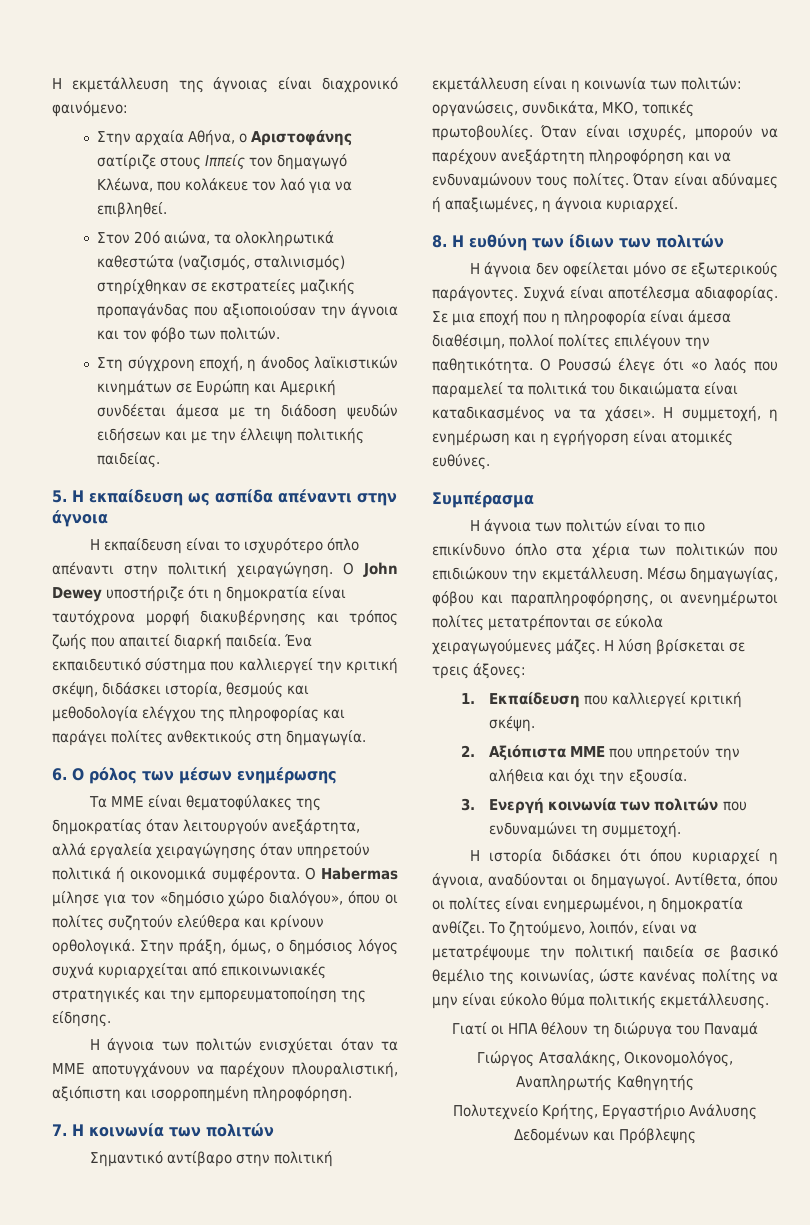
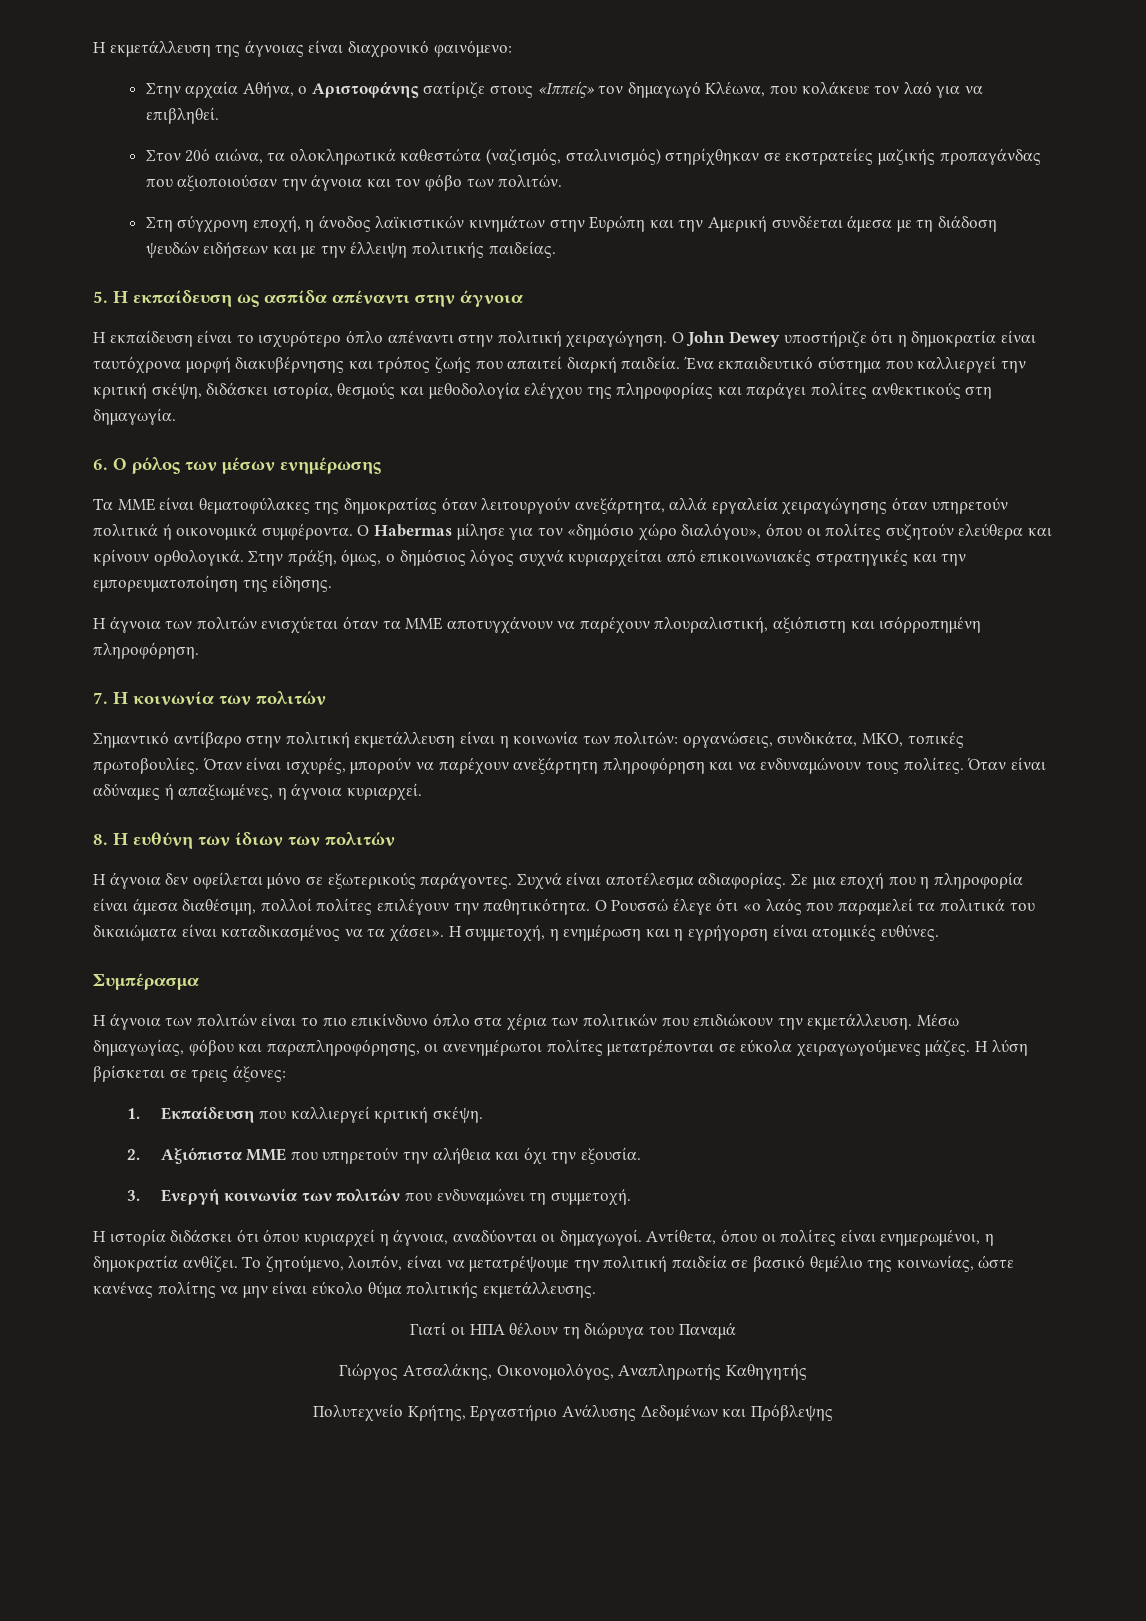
- Στην αρχαία Αθήνα, ο Αριστοφάνης σατίριζε στους Ιππείς τον δημαγωγό Κλέωνα, που κολάκευε τον λαό για να επιβληθεί.
+ Στην αρχαία Αθήνα, ο Αριστοφάνης σατίριζε στους «Ιππείς» τον δημαγωγό Κλέωνα, που κολάκευε τον λαό για να επιβληθεί.
- Στη σύγχρονη εποχή, η άνοδος λαϊκιστικών κινημάτων σε Ευρώπη και Αμερική συνδέεται άμεσα με τη διάδοση ψευδών ειδήσεων και με την έλλειψη πολιτικής παιδείας.
+ Στη σύγχρονη εποχή, η άνοδος λαϊκιστικών κινημάτων στην Ευρώπη και την Αμερική συνδέεται άμεσα με τη διάδοση ψευδών ειδήσεων και με την έλλειψη πολιτικής παιδείας.
- Η άγνοια των πολιτών ενισχύεται όταν τα ΜΜΕ αποτυγχάνουν να παρέχουν πλουραλιστική, αξιόπιστη και ισορροπημένη πληροφόρηση.
+ Η άγνοια των πολιτών ενισχύεται όταν τα ΜΜΕ αποτυγχάνουν να παρέχουν πλουραλιστική, αξιόπιστη και ισόρροπημένη πληροφόρηση.

